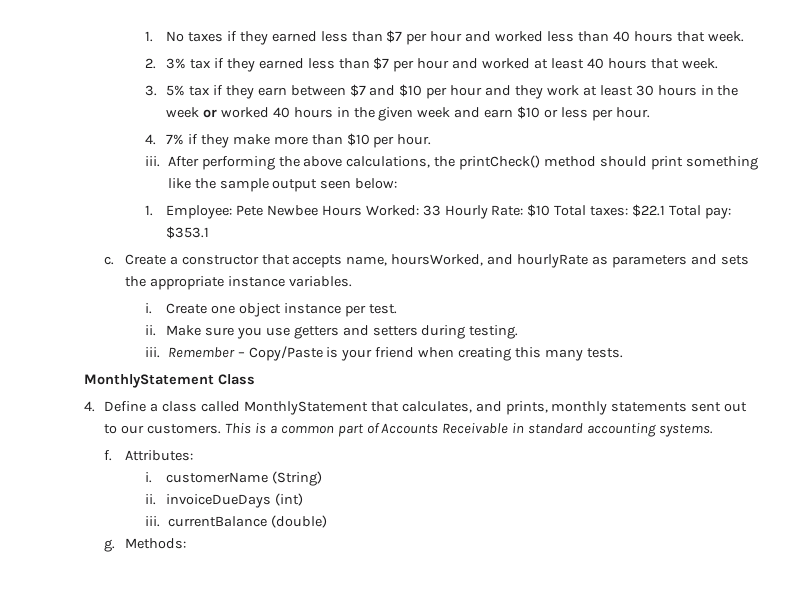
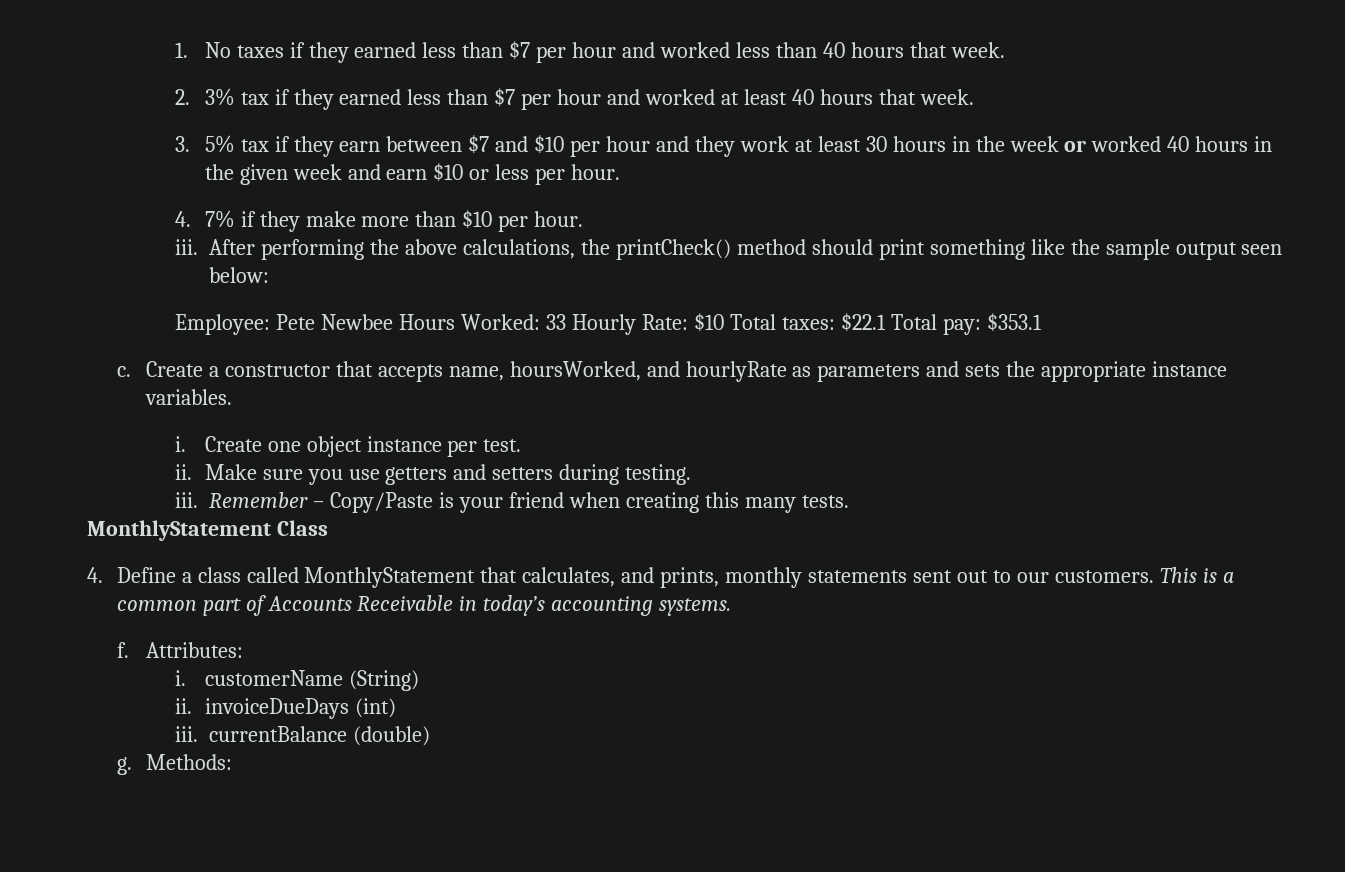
- 1. Employee: Pete Newbee Hours Worked: 33 Hourly Rate: $10 Total taxes: $22.1 Total pay: $353.1
+ Employee: Pete Newbee Hours Worked: 33 Hourly Rate: $10 Total taxes: $22.1 Total pay: $353.1
- This is a common part of Accounts Receivable in standard accounting systems.
+ This is a common part of Accounts Receivable in today’s accounting systems.

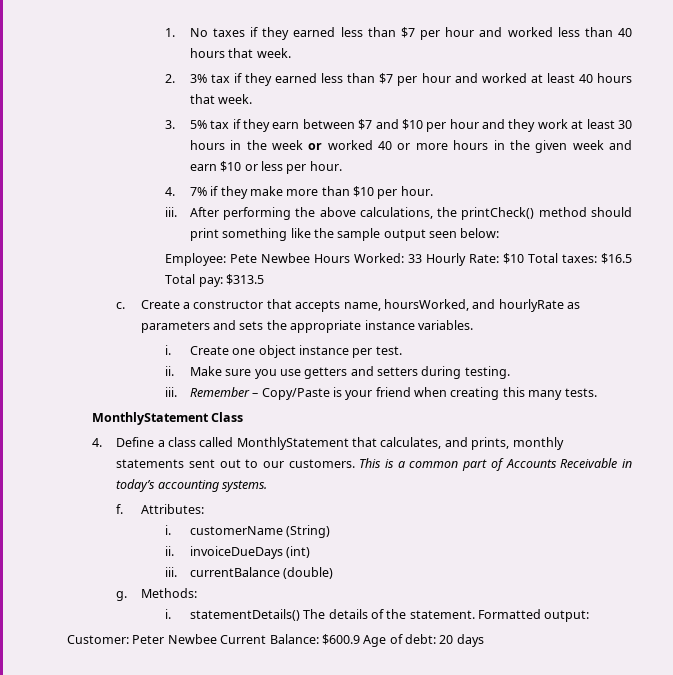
- 3. 5% tax if they earn between $7 and $10 per hour and they work at least 30 hours in the week or worked 40 hours in the given week and earn $10 or less per hour.
+ 3. 5% tax if they earn between $7 and $10 per hour and they work at least 30 hours in the week or worked 40 or more hours in the given week and earn $10 or less per hour.
- Employee: Pete Newbee Hours Worked: 33 Hourly Rate: $10 Total taxes: $22.1 Total pay: $353.1
+ Employee: Pete Newbee Hours Worked: 33 Hourly Rate: $10 Total taxes: $16.5 Total pay: $313.5
+ i. statementDetails() The details of the statement. Formatted output:
+ Customer: Peter Newbee Current Balance: $600.9 Age of debt: 20 days

